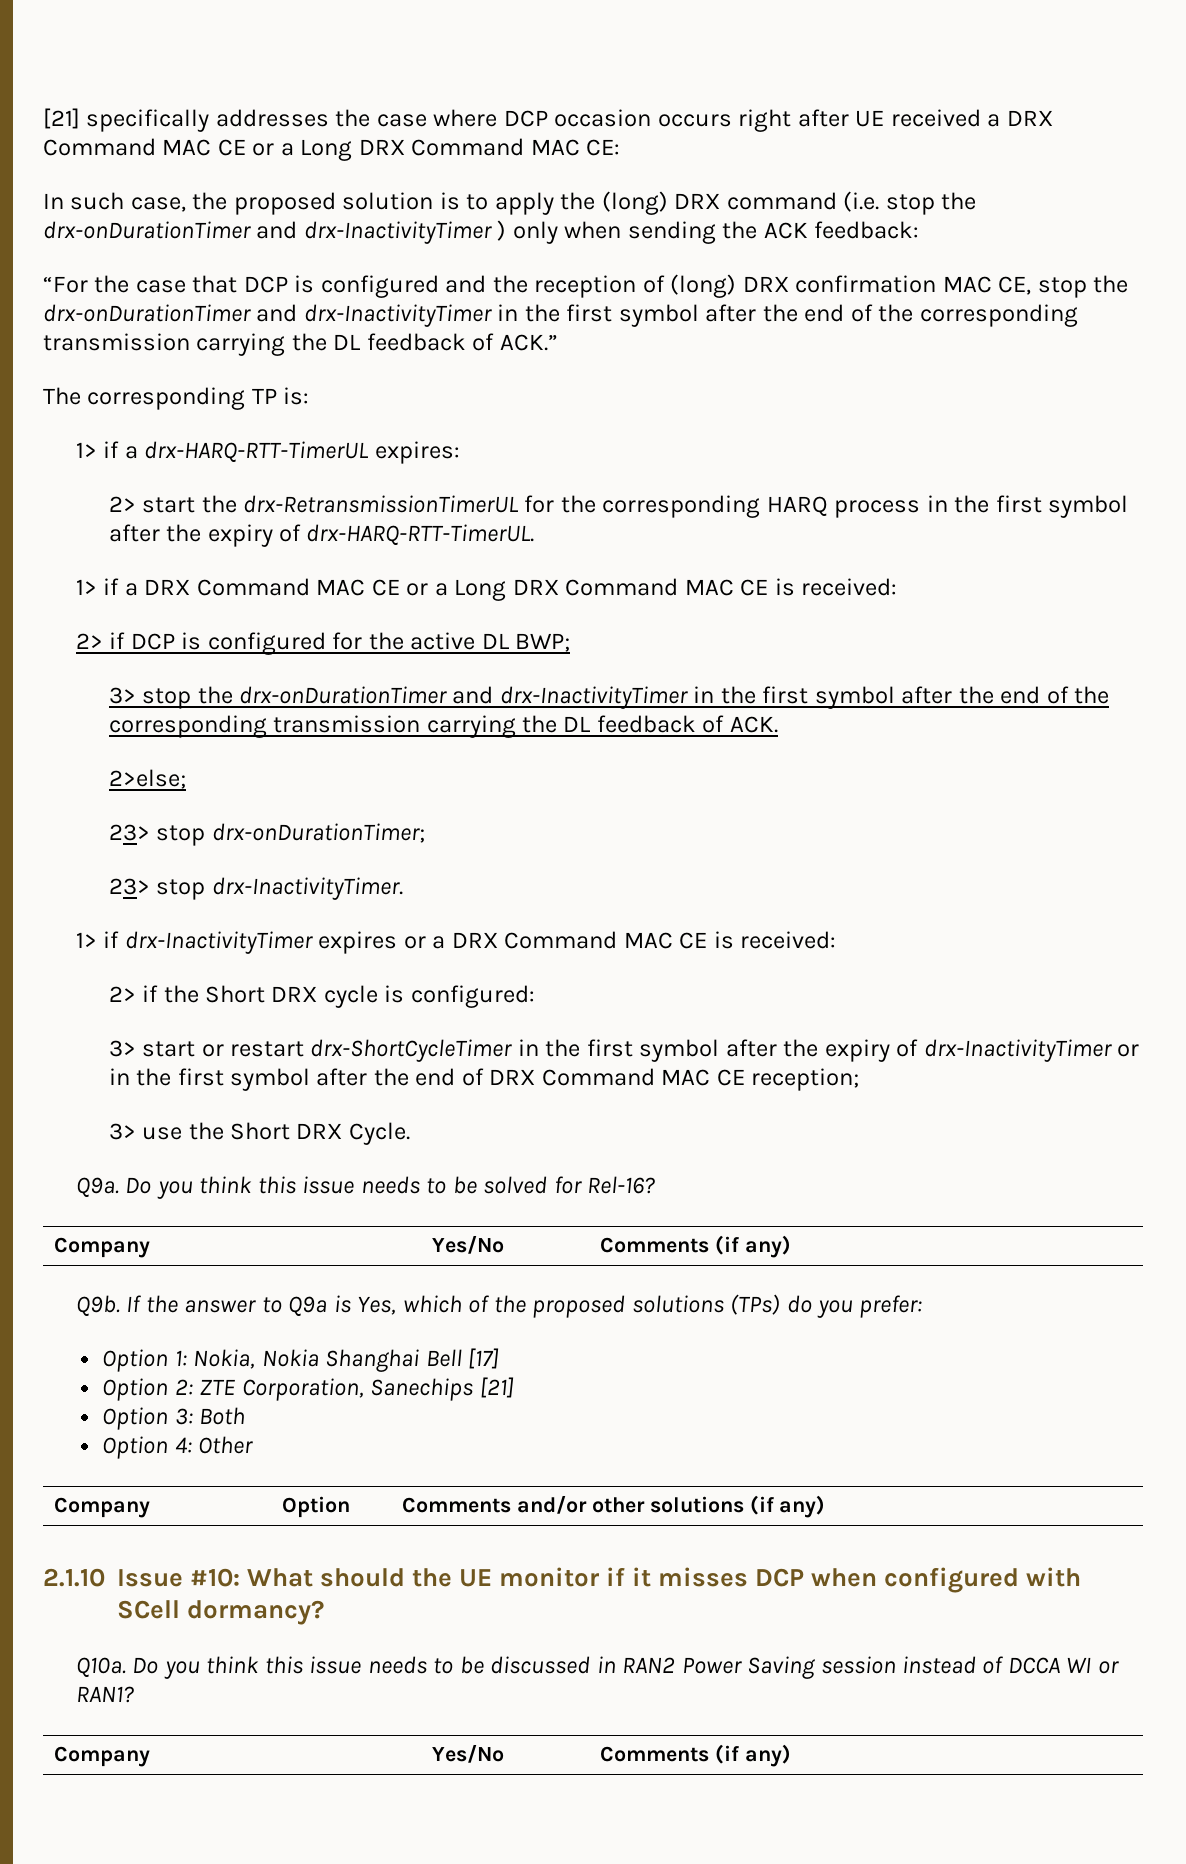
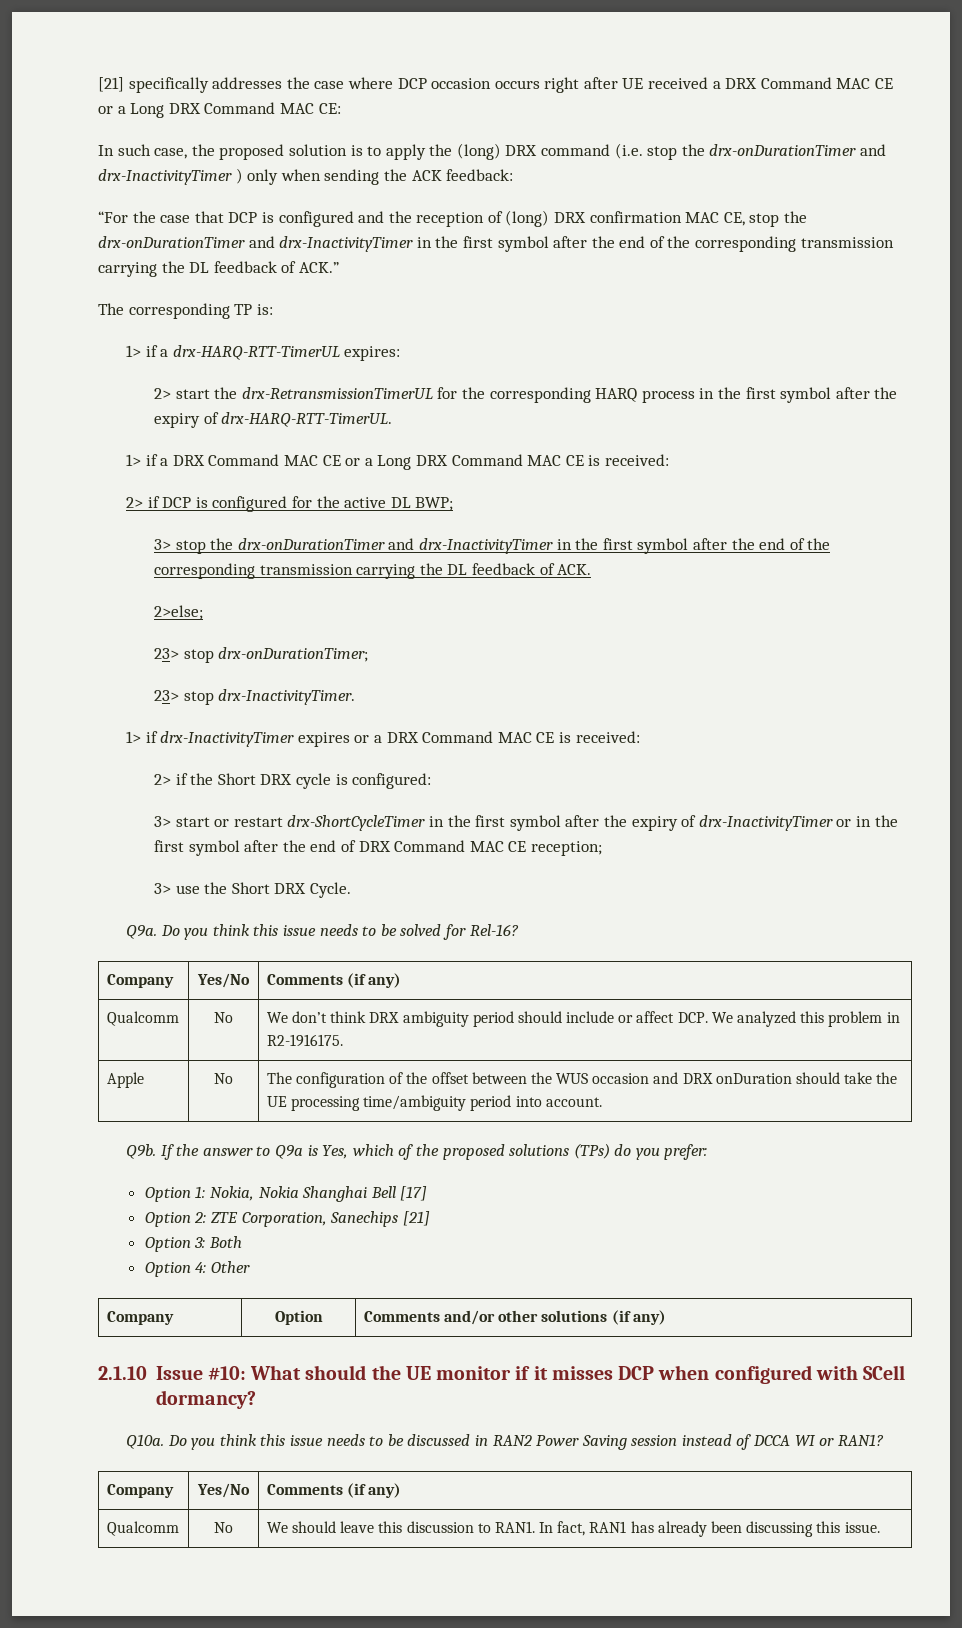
+ Qualcomm | No | We don’t think DRX ambiguity period should include or affect DCP. We analyzed this problem in R2-1916175.
+ Apple | No | The configuration of the offset between the WUS occasion and DRX onDuration should take the UE processing time/ambiguity period into account.
+ Qualcomm | No | We should leave this discussion to RAN1. In fact, RAN1 has already been discussing this issue.

